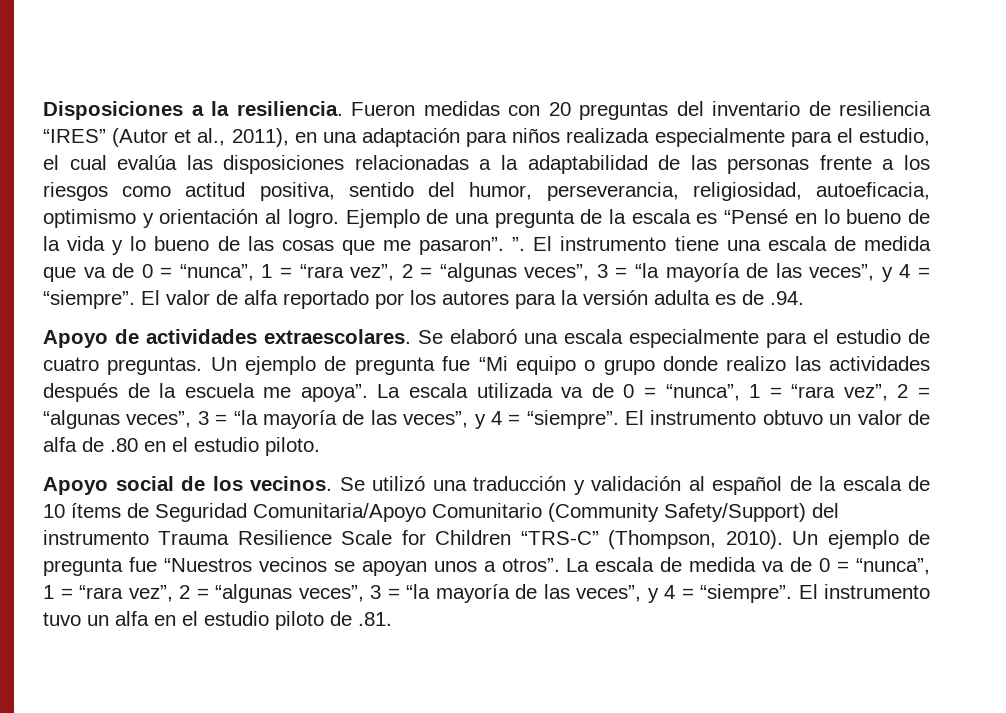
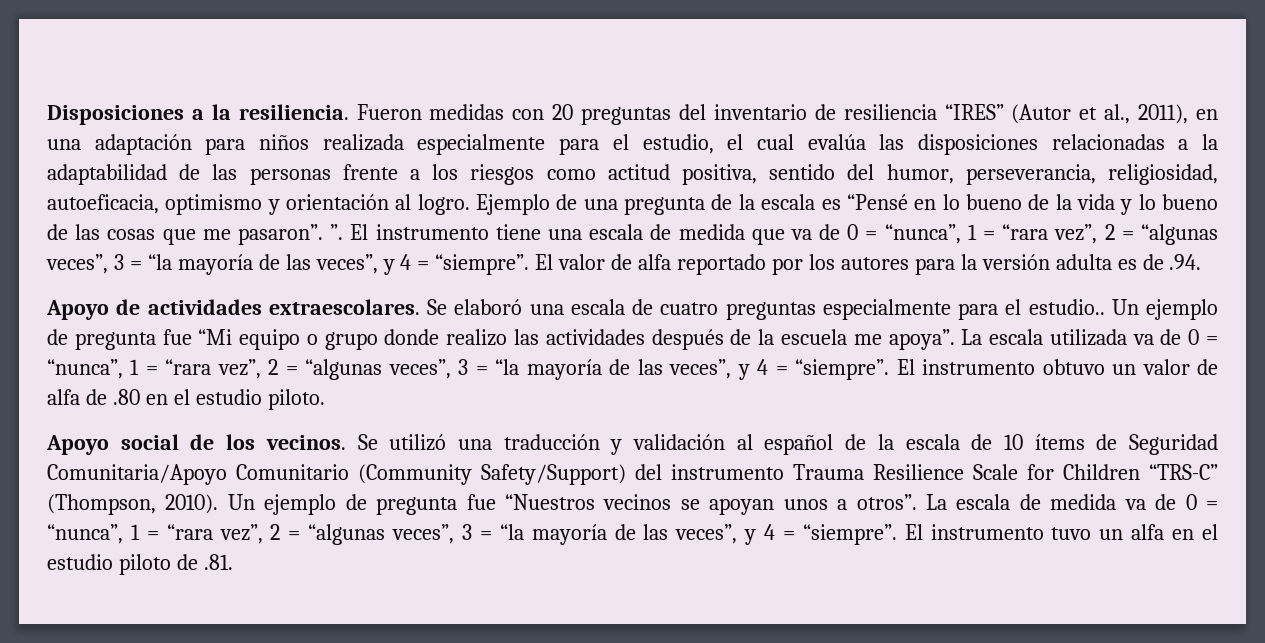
- Se elaboró una escala especialmente para el estudio de cuatro preguntas.
+ Se elaboró una escala de cuatro preguntas especialmente para el estudio..

